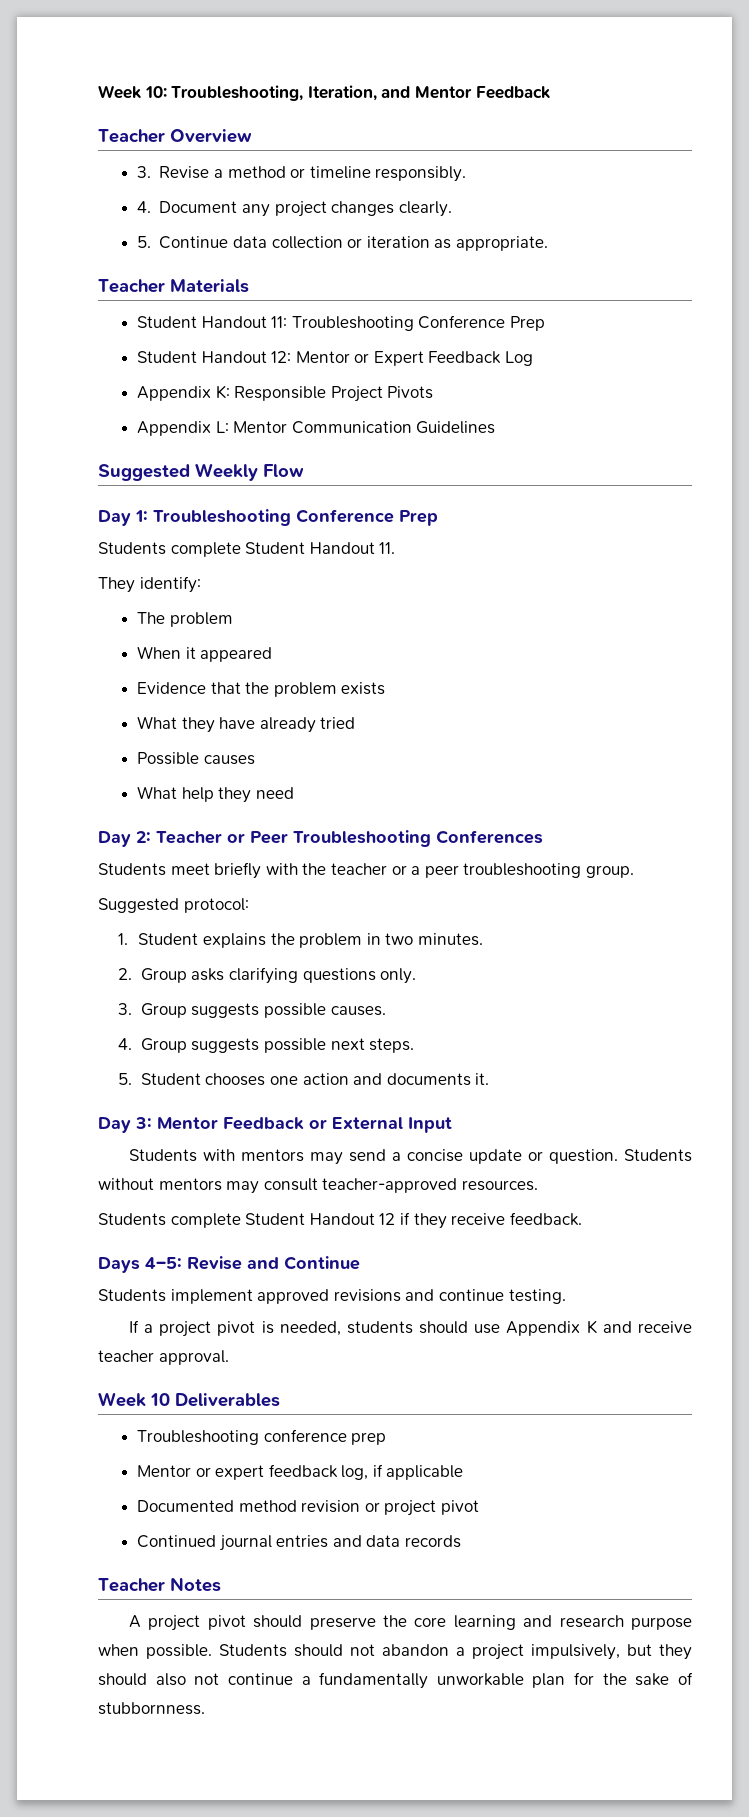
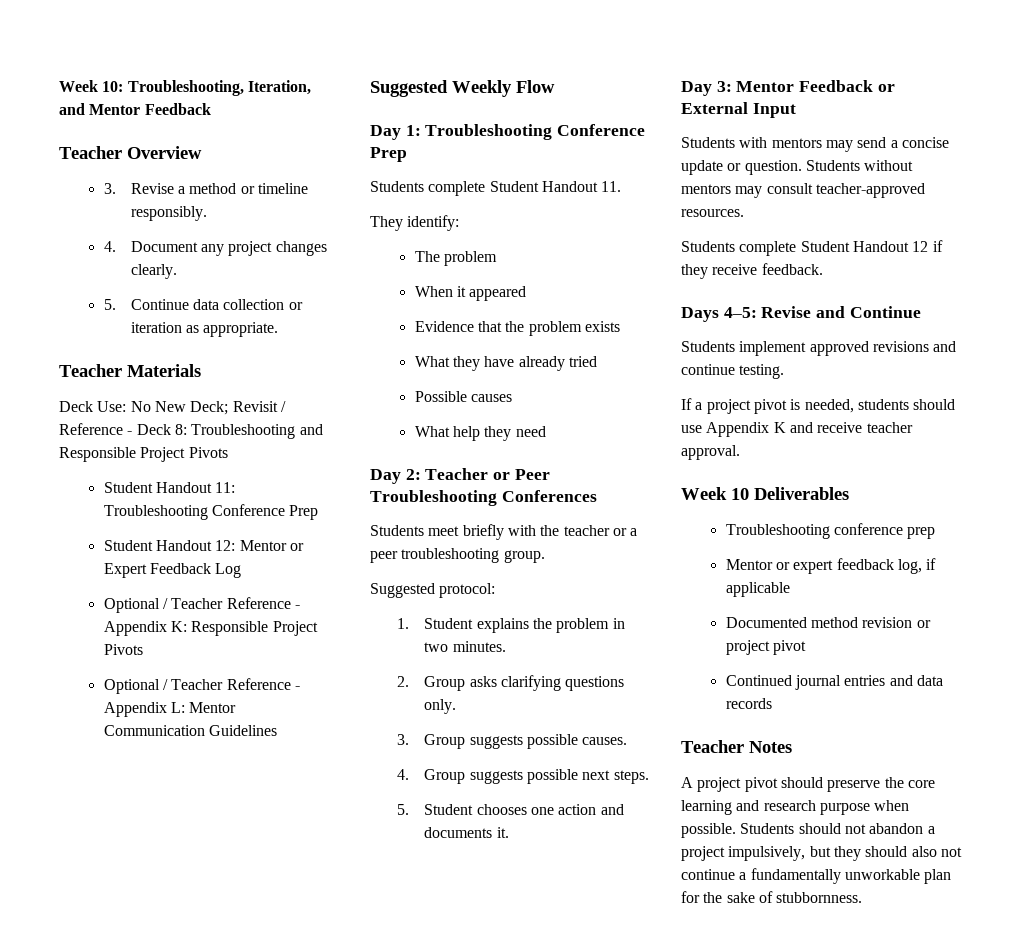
+ Deck Use: No New Deck; Revisit / Reference - Deck 8: Troubleshooting and Responsible Project Pivots
- Appendix K: Responsible Project Pivots
+ Optional / Teacher Reference - Appendix K: Responsible Project Pivots
- Appendix L: Mentor Communication Guidelines
+ Optional / Teacher Reference - Appendix L: Mentor Communication Guidelines

